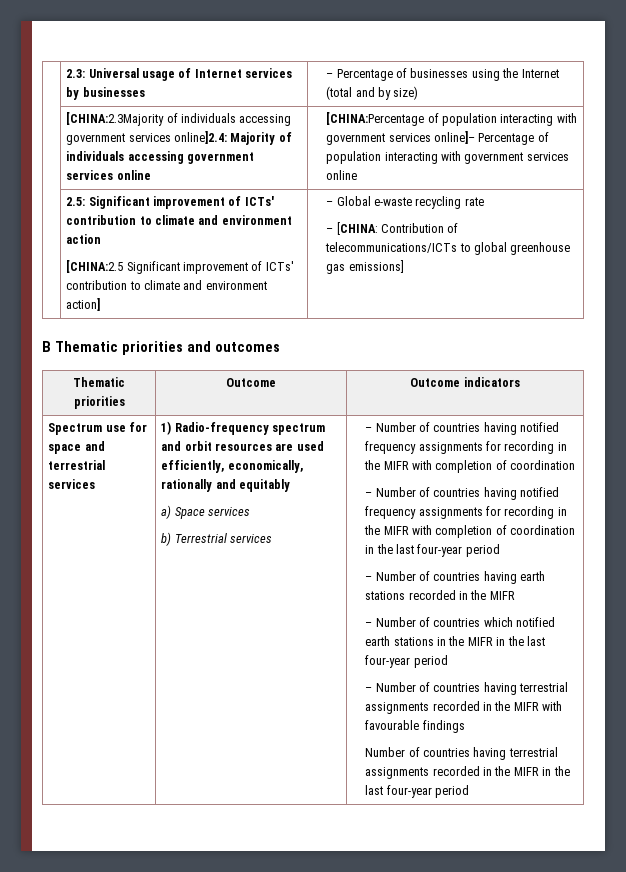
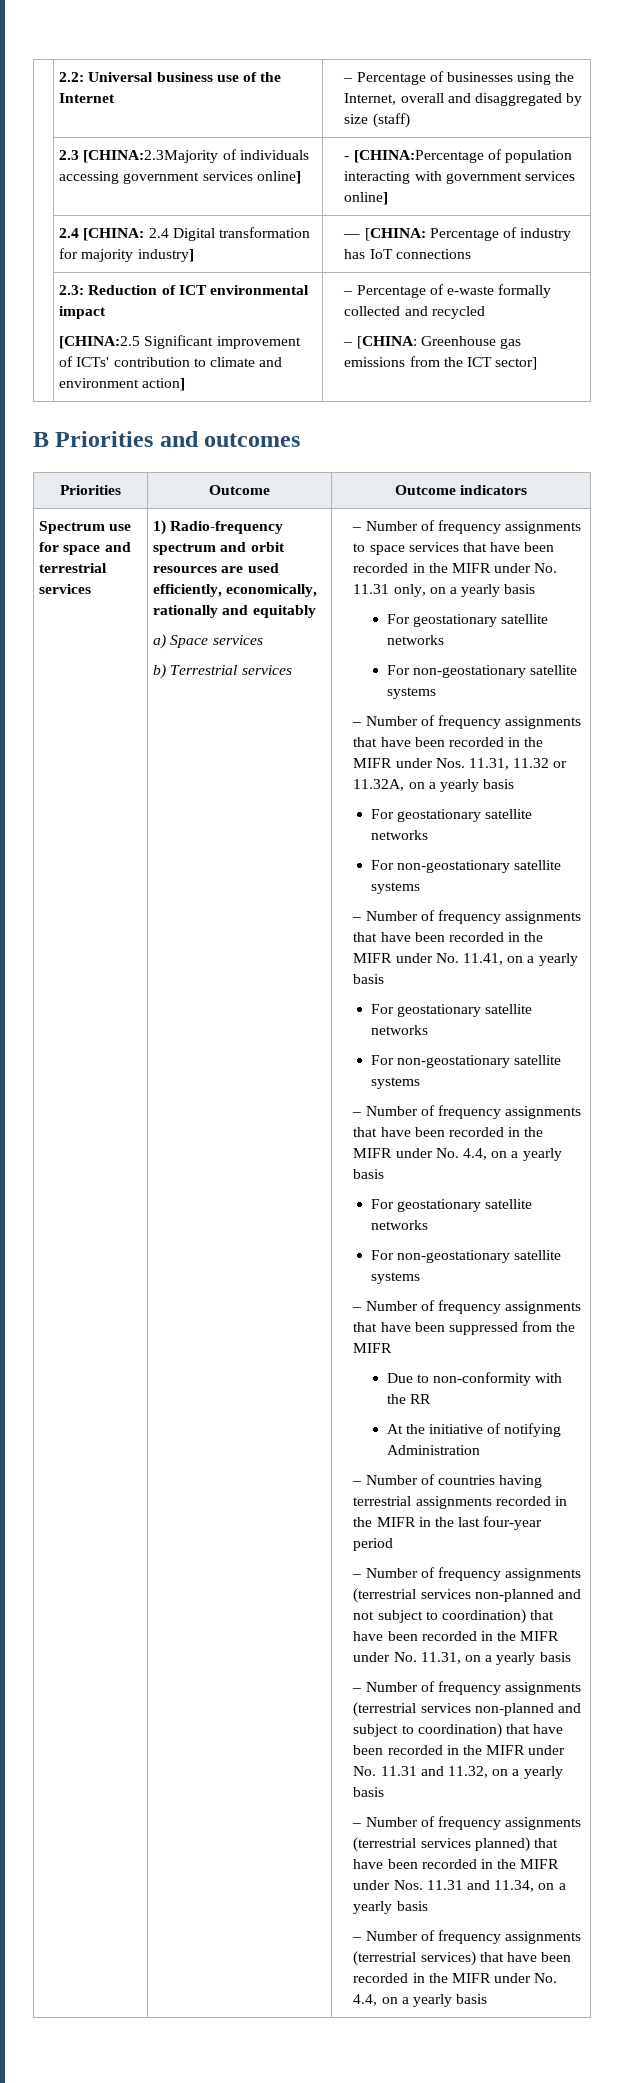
- | 2.3: Universal usage of Internet services by businesses | – Percentage of businesses using the Internet (total and by size)
- | [CHINA:2.3Majority of individuals accessing government services online]2.4: Majority of individuals accessing government services online | [CHINA:Percentage of population interacting with government services online]– Percentage of population interacting with government services online
- | 2.5: Significant improvement of ICTs' contribution to climate and environment action
- [CHINA:2.5 Significant improvement of ICTs' contribution to climate and environment action] | – Global e-waste recycling rate
- – [CHINA: Contribution of telecommunications/ICTs to global greenhouse gas emissions]
+ | 2.2: Universal business use of the Internet | – Percentage of businesses using the Internet, overall and disaggregated by size (staff)
+ | 2.3 [CHINA:2.3Majority of individuals accessing government services online] | - [CHINA:Percentage of population interacting with government services online]
+ | 2.4 [CHINA: 2.4 Digital transformation for majority industry] | — [CHINA: Percentage of industry has IoT connections
+ | 2.3: Reduction of ICT environmental impact
+ [CHINA:2.5 Significant improvement of ICTs' contribution to climate and environment action] | – Percentage of e-waste formally collected and recycled
+ – [CHINA: Greenhouse gas emissions from the ICT sector]
- B Thematic priorities and outcomes
+ B Priorities and outcomes
- Thematic priorities | Outcome | Outcome indicators
+ Priorities | Outcome | Outcome indicators
- b) Terrestrial services | – Number of countries having notified frequency assignments for recording in the MIFR with completion of coordination
- – Number of countries having notified frequency assignments for recording in the MIFR with completion of coordination in the last four-year period
- – Number of countries having earth stations recorded in the MIFR
- – Number of countries which notified earth stations in the MIFR in the last four-year period
- – Number of countries having terrestrial assignments recorded in the MIFR with favourable findings
- Number of countries having terrestrial assignments recorded in the MIFR in the last four-year period
+ b) Terrestrial services | – Number of frequency assignments to space services that have been recorded in the MIFR under No. 11.31 only, on a yearly basis
+ For geostationary satellite networks
+ For non-geostationary satellite systems
+ – Number of frequency assignments that have been recorded in the MIFR under Nos. 11.31, 11.32 or 11.32A, on a yearly basis
+ For geostationary satellite networks
+ For non-geostationary satellite systems
+ – Number of frequency assignments that have been recorded in the MIFR under No. 11.41, on a yearly basis
+ For geostationary satellite networks
+ For non-geostationary satellite systems
+ – Number of frequency assignments that have been recorded in the MIFR under No. 4.4, on a yearly basis
+ For geostationary satellite networks
+ For non-geostationary satellite systems
+ – Number of frequency assignments that have been suppressed from the MIFR
+ Due to non-conformity with the RR
+ At the initiative of notifying Administration
+ – Number of countries having terrestrial assignments recorded in the MIFR in the last four-year period
+ – Number of frequency assignments (terrestrial services non-planned and not subject to coordination) that have been recorded in the MIFR under No. 11.31, on a yearly basis
+ – Number of frequency assignments (terrestrial services non-planned and subject to coordination) that have been recorded in the MIFR under No. 11.31 and 11.32, on a yearly basis
+ – Number of frequency assignments (terrestrial services planned) that have been recorded in the MIFR under Nos. 11.31 and 11.34, on a yearly basis
+ – Number of frequency assignments (terrestrial services) that have been recorded in the MIFR under No. 4.4, on a yearly basis

